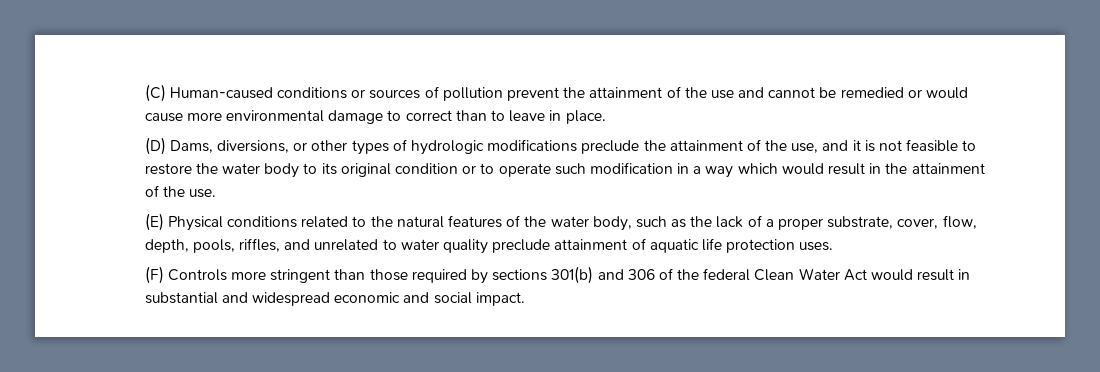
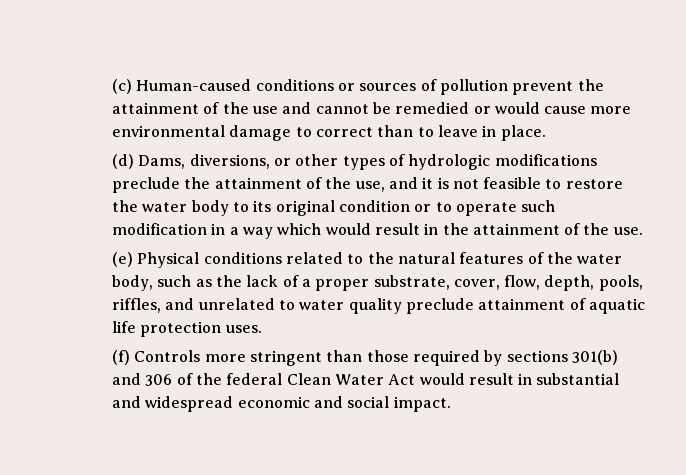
- (C) Human-caused conditions or sources of pollution prevent the attainment of the use and cannot be remedied or would cause more environmental damage to correct than to leave in place.
+ (c) Human-caused conditions or sources of pollution prevent the attainment of the use and cannot be remedied or would cause more environmental damage to correct than to leave in place.
- (D) Dams, diversions, or other types of hydrologic modifications preclude the attainment of the use, and it is not feasible to restore the water body to its original condition or to operate such modification in a way which would result in the attainment of the use.
+ (d) Dams, diversions, or other types of hydrologic modifications preclude the attainment of the use, and it is not feasible to restore the water body to its original condition or to operate such modification in a way which would result in the attainment of the use.
- (E) Physical conditions related to the natural features of the water body, such as the lack of a proper substrate, cover, flow, depth, pools, riffles, and unrelated to water quality preclude attainment of aquatic life protection uses.
+ (e) Physical conditions related to the natural features of the water body, such as the lack of a proper substrate, cover, flow, depth, pools, riffles, and unrelated to water quality preclude attainment of aquatic life protection uses.
- (F) Controls more stringent than those required by sections 301(b) and 306 of the federal Clean Water Act would result in substantial and widespread economic and social impact.
+ (f) Controls more stringent than those required by sections 301(b) and 306 of the federal Clean Water Act would result in substantial and widespread economic and social impact.

